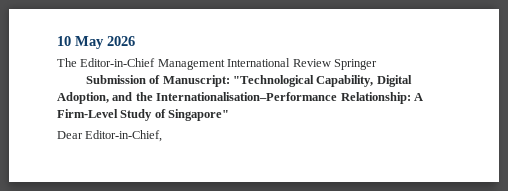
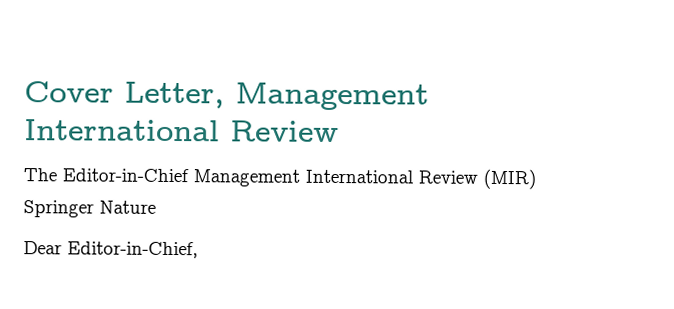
- 10 May 2026
+ Cover Letter, Management International Review
- The Editor-in-Chief Management International Review Springer
- Submission of Manuscript: "Technological Capability, Digital Adoption, and the Internationalisation–Performance Relationship: A Firm-Level Study of Singapore"
+ The Editor-in-Chief Management International Review (MIR) Springer Nature

